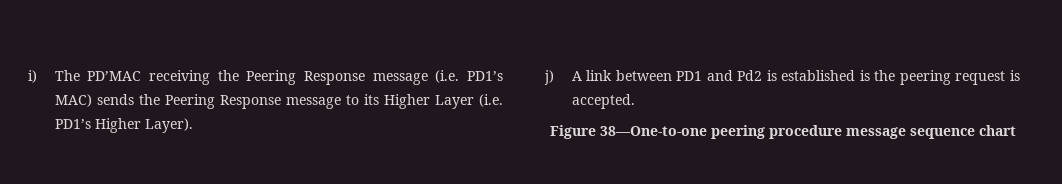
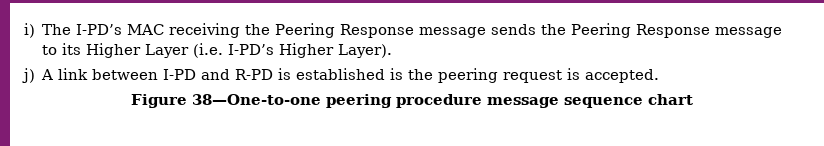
- i) The PD’MAC receiving the Peering Response message (i.e. PD1’s MAC) sends the Peering Response message to its Higher Layer (i.e. PD1’s Higher Layer).
+ i) The I-PD’s MAC receiving the Peering Response message sends the Peering Response message to its Higher Layer (i.e. I-PD’s Higher Layer).
- j) A link between PD1 and Pd2 is established is the peering request is accepted.
+ j) A link between I-PD and R-PD is established is the peering request is accepted.

